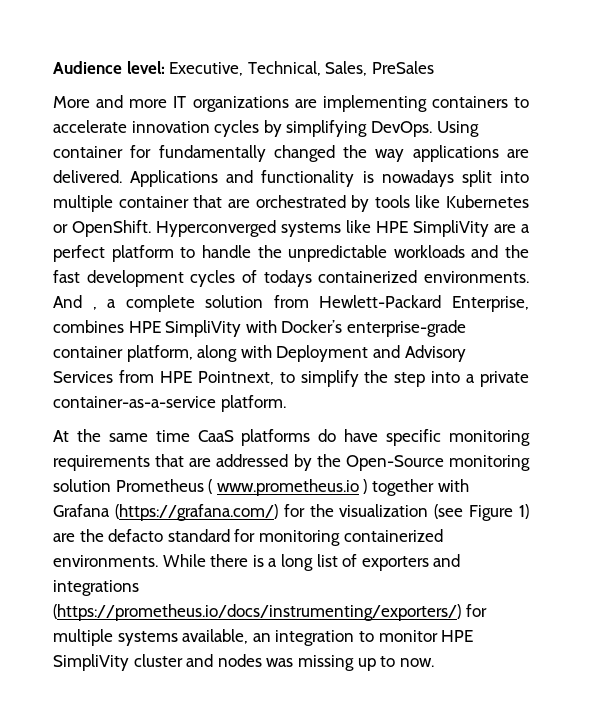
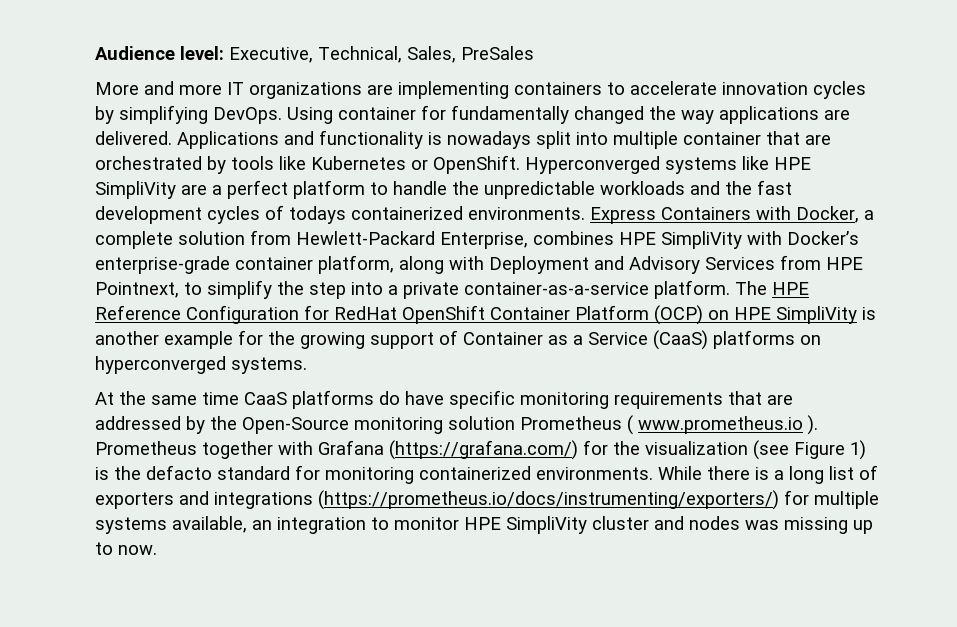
- And , a complete solution from Hewlett-Packard Enterprise, combines HPE SimpliVity with Docker’s enterprise-grade container platform, along with Deployment and Advisory Services from HPE Pointnext, to simplify the step into a private container-as-a-service platform.
+ Express Containers with Docker, a complete solution from Hewlett-Packard Enterprise, combines HPE SimpliVity with Docker’s enterprise-grade container platform, along with Deployment and Advisory Services from HPE Pointnext, to simplify the step into a private container-as-a-service platform. The HPE Reference Configuration for RedHat OpenShift Container Platform (OCP) on HPE SimpliVity is another example for the growing support of Container as a Service (CaaS) platforms on hyperconverged systems.
- At the same time CaaS platforms do have specific monitoring requirements that are addressed by the Open-Source monitoring solution Prometheus ( www.prometheus.io ) together with Grafana (https://grafana.com/) for the visualization (see Figure 1) are the defacto standard for monitoring containerized environments.
+ At the same time CaaS platforms do have specific monitoring requirements that are addressed by the Open-Source monitoring solution Prometheus ( www.prometheus.io ). Prometheus together with Grafana (https://grafana.com/) for the visualization (see Figure 1) is the defacto standard for monitoring containerized environments.

